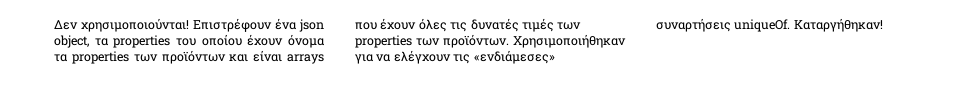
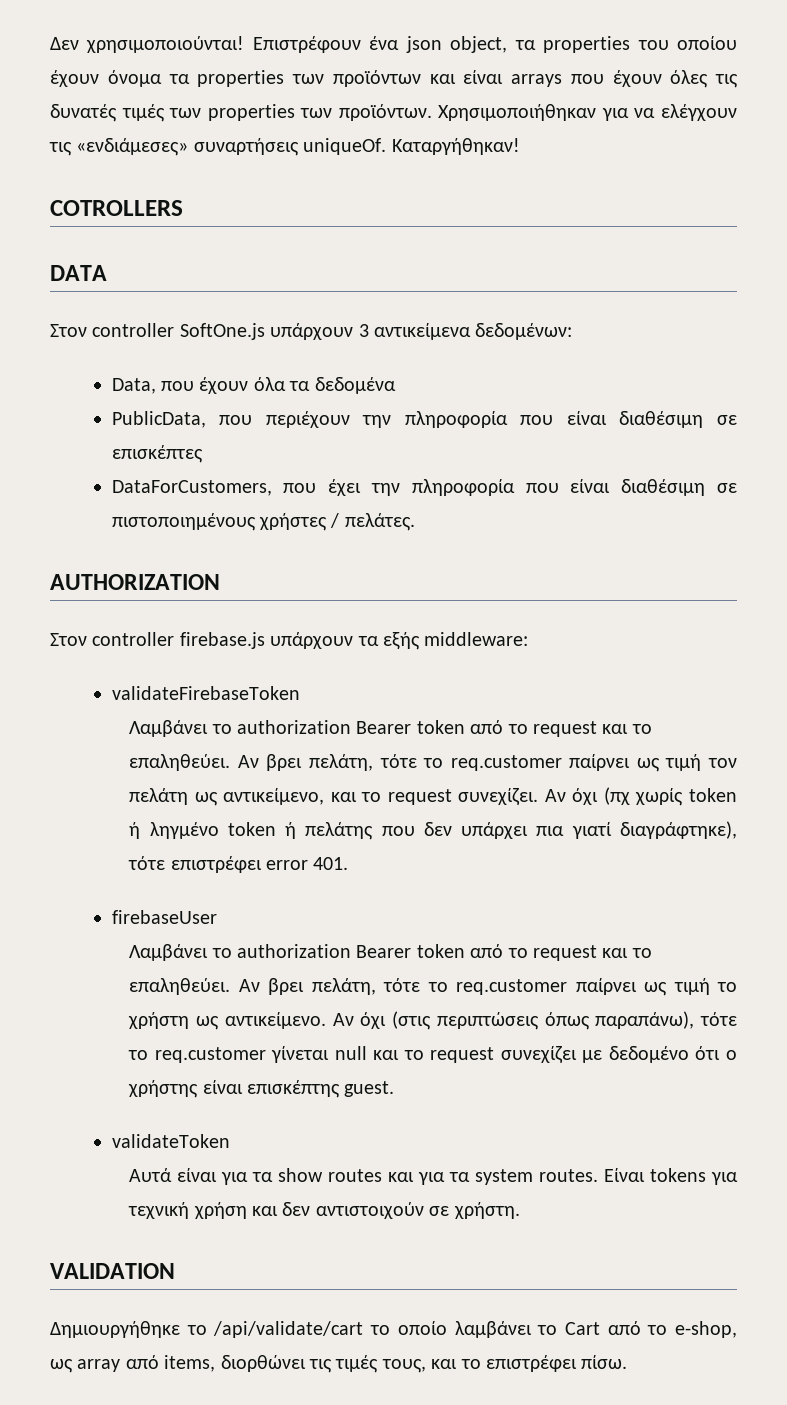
+ COTROLLERS
+ DATA
+ Στον controller SoftOne.js υπάρχουν 3 αντικείμενα δεδομένων:
+ Data, που έχουν όλα τα δεδομένα
+ PublicData, που περιέχουν την πληροφορία που είναι διαθέσιμη σε επισκέπτες
+ DataForCustomers, που έχει την πληροφορία που είναι διαθέσιμη σε πιστοποιημένους χρήστες / πελάτες.
+ AUTHORIZATION
+ Στον controller firebase.js υπάρχουν τα εξής middleware:
+ validateFirebaseToken
+ Λαμβάνει το authorization Bearer token από το request και το επαληθεύει. Αν βρει πελάτη, τότε το req.customer παίρνει ως τιμή τον πελάτη ως αντικείμενο, και το request συνεχίζει. Αν όχι (πχ χωρίς token ή ληγμένο token ή πελάτης που δεν υπάρχει πια γιατί διαγράφτηκε), τότε επιστρέφει error 401.
+ firebaseUser
+ Λαμβάνει το authorization Bearer token από το request και το επαληθεύει. Αν βρει πελάτη, τότε το req.customer παίρνει ως τιμή το χρήστη ως αντικείμενο. Αν όχι (στις περιπτώσεις όπως παραπάνω), τότε το req.customer γίνεται null και το request συνεχίζει με δεδομένο ότι ο χρήστης είναι επισκέπτης guest.
+ validateToken
+ Αυτά είναι για τα show routes και για τα system routes. Eίναι tokens για τεχνική χρήση και δεν αντιστοιχούν σε χρήστη.
+ VALIDATION
+ Δημιουργήθηκε το /api/validate/cart το οποίο λαμβάνει το Cart από το e-shop, ως array από items, διορθώνει τις τιμές τους, και το επιστρέφει πίσω.

